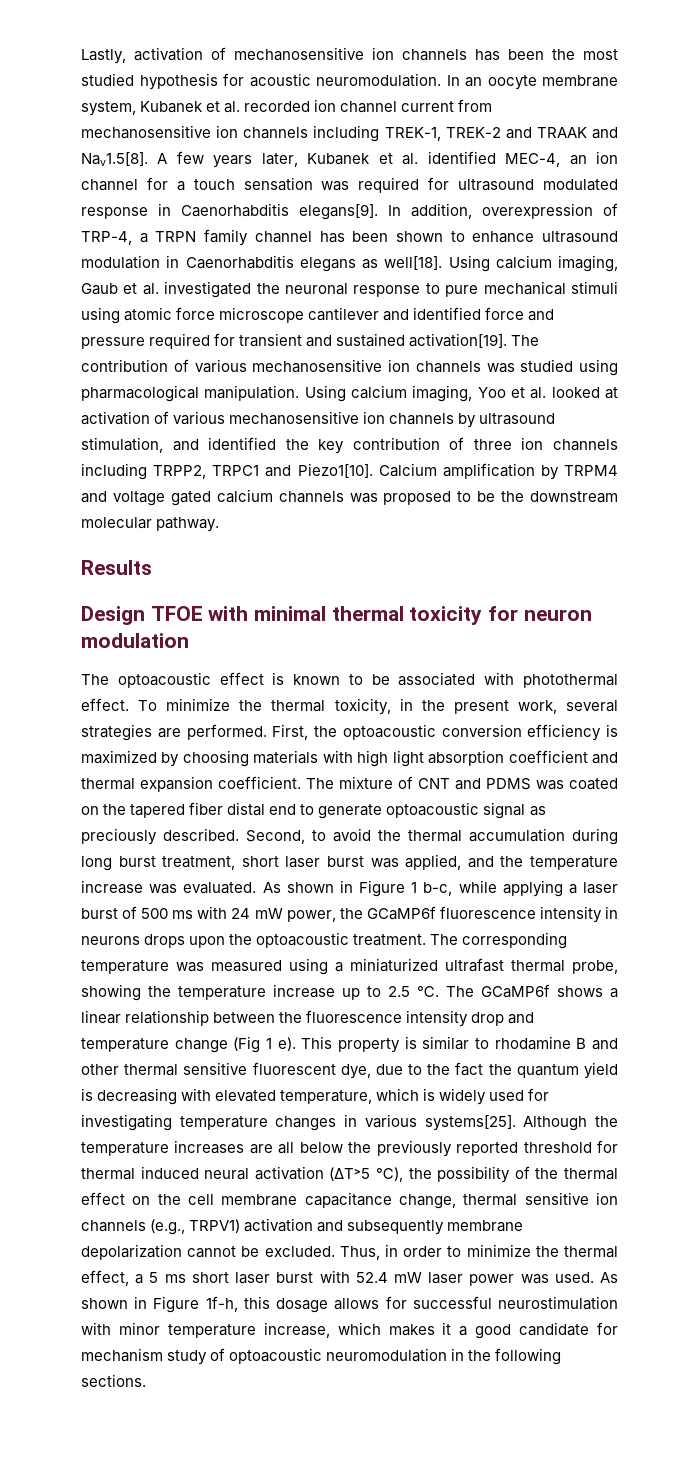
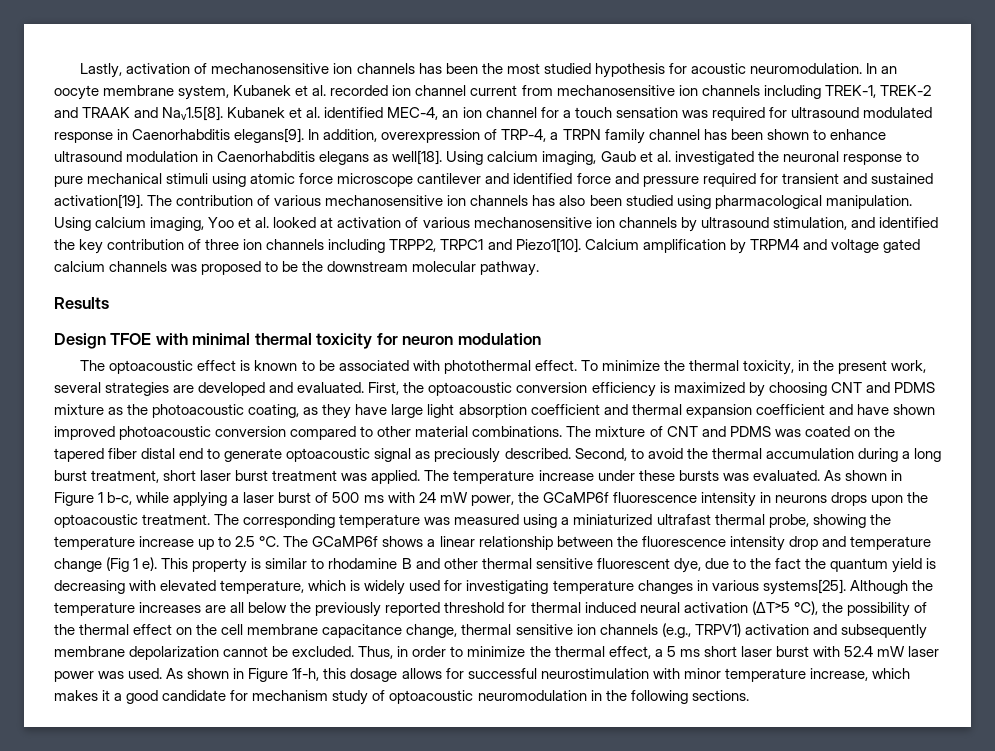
- In an oocyte membrane system, Kubanek et al. recorded ion channel current from mechanosensitive ion channels including TREK-1, TREK-2 and TRAAK and Nav1.5[8]. A few years later, Kubanek et al. identified MEC-4, an ion channel for a touch sensation was required for ultrasound modulated response in Caenorhabditis elegans[9].
+ In an oocyte membrane system, Kubanek et al. recorded ion channel current from mechanosensitive ion channels including TREK-1, TREK-2 and TRAAK and Nav1.5[8]. Kubanek et al. identified MEC-4, an ion channel for a touch sensation was required for ultrasound modulated response in Caenorhabditis elegans[9].
- The contribution of various mechanosensitive ion channels was studied using pharmacological manipulation.
+ The contribution of various mechanosensitive ion channels has also been studied using pharmacological manipulation.
- To minimize the thermal toxicity, in the present work, several strategies are performed.
+ To minimize the thermal toxicity, in the present work, several strategies are developed and evaluated.
- First, the optoacoustic conversion efficiency is maximized by choosing materials with high light absorption coefficient and thermal expansion coefficient.
+ First, the optoacoustic conversion efficiency is maximized by choosing CNT and PDMS mixture as the photoacoustic coating, as they have large light absorption coefficient and thermal expansion coefficient and have shown improved photoacoustic conversion compared to other material combinations.
- Second, to avoid the thermal accumulation during long burst treatment, short laser burst was applied, and the temperature increase was evaluated.
+ Second, to avoid the thermal accumulation during a long burst treatment, short laser burst treatment was applied. The temperature increase under these bursts was evaluated.

